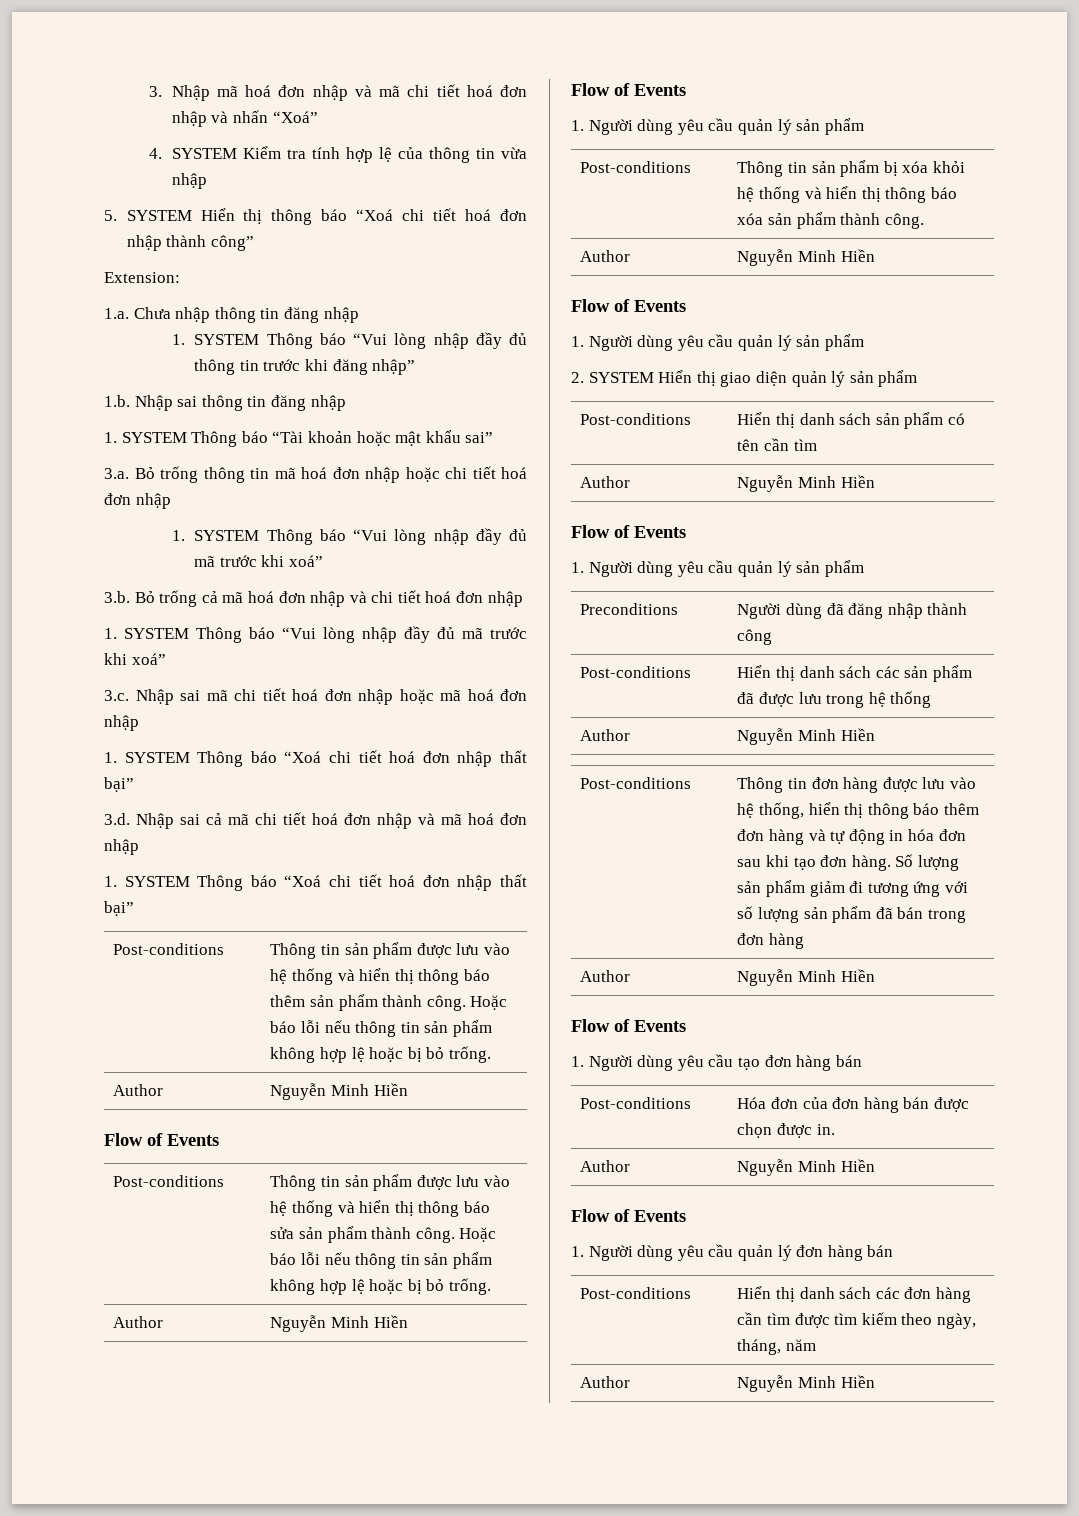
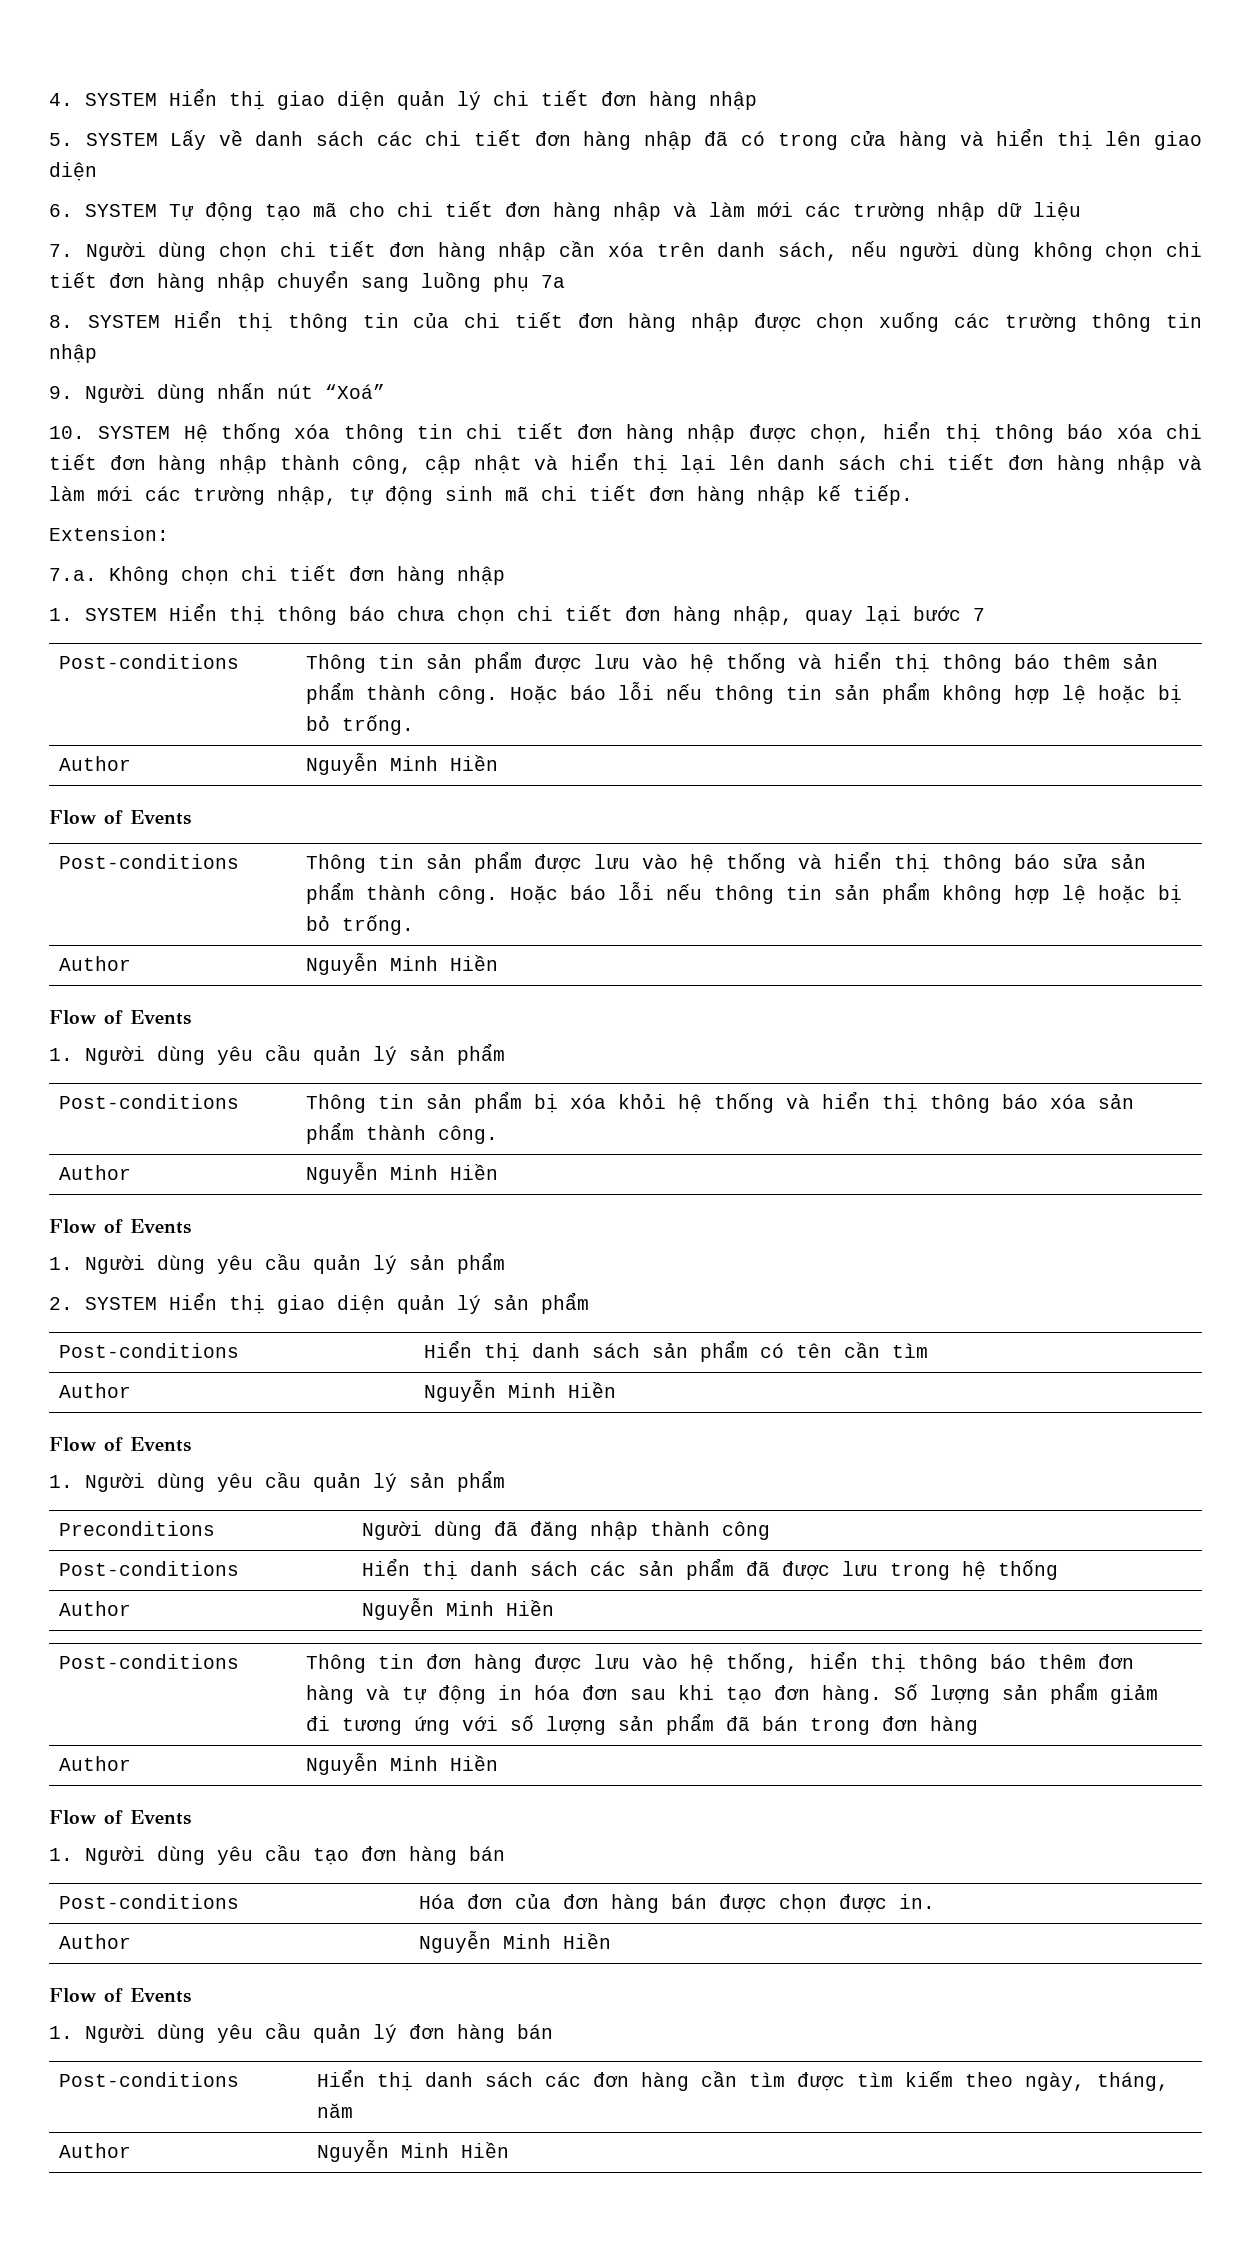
- 3. Nhập mã hoá đơn nhập và mã chi tiết hoá đơn nhập và nhấn “Xoá”
- 4. SYSTEM Kiểm tra tính hợp lệ của thông tin vừa nhập
- 5. SYSTEM Hiển thị thông báo “Xoá chi tiết hoá đơn nhập thành công”
+ 4. SYSTEM Hiển thị giao diện quản lý chi tiết đơn hàng nhập
+ 5. SYSTEM Lấy về danh sách các chi tiết đơn hàng nhập đã có trong cửa hàng và hiển thị lên giao diện
+ 6. SYSTEM Tự động tạo mã cho chi tiết đơn hàng nhập và làm mới các trường nhập dữ liệu
+ 7. Người dùng chọn chi tiết đơn hàng nhập cần xóa trên danh sách, nếu người dùng không chọn chi tiết đơn hàng nhập chuyển sang luồng phụ 7a
+ 8. SYSTEM Hiển thị thông tin của chi tiết đơn hàng nhập được chọn xuống các trường thông tin nhập
+ 9. Người dùng nhấn nút “Xoá”
+ 10. SYSTEM Hệ thống xóa thông tin chi tiết đơn hàng nhập được chọn, hiển thị thông báo xóa chi tiết đơn hàng nhập thành công, cập nhật và hiển thị lại lên danh sách chi tiết đơn hàng nhập và làm mới các trường nhập, tự động sinh mã chi tiết đơn hàng nhập kế tiếp.
  Extension:
- 1.a. Chưa nhập thông tin đăng nhập
- 1. SYSTEM Thông báo “Vui lòng nhập đầy đủ thông tin trước khi đăng nhập”
- 1.b. Nhập sai thông tin đăng nhập
- 1. SYSTEM Thông báo “Tài khoản hoặc mật khẩu sai”
- 3.a. Bỏ trống thông tin mã hoá đơn nhập hoặc chi tiết hoá đơn nhập
- 1. SYSTEM Thông báo “Vui lòng nhập đầy đủ mã trước khi xoá”
- 3.b. Bỏ trống cả mã hoá đơn nhập và chi tiết hoá đơn nhập
- 1. SYSTEM Thông báo “Vui lòng nhập đầy đủ mã trước khi xoá”
- 3.c. Nhập sai mã chi tiết hoá đơn nhập hoặc mã hoá đơn nhập
- 1. SYSTEM Thông báo “Xoá chi tiết hoá đơn nhập thất bại”
- 3.d. Nhập sai cả mã chi tiết hoá đơn nhập và mã hoá đơn nhập
- 1. SYSTEM Thông báo “Xoá chi tiết hoá đơn nhập thất bại”
+ 7.a. Không chọn chi tiết đơn hàng nhập
+ 1. SYSTEM Hiển thị thông báo chưa chọn chi tiết đơn hàng nhập, quay lại bước 7

